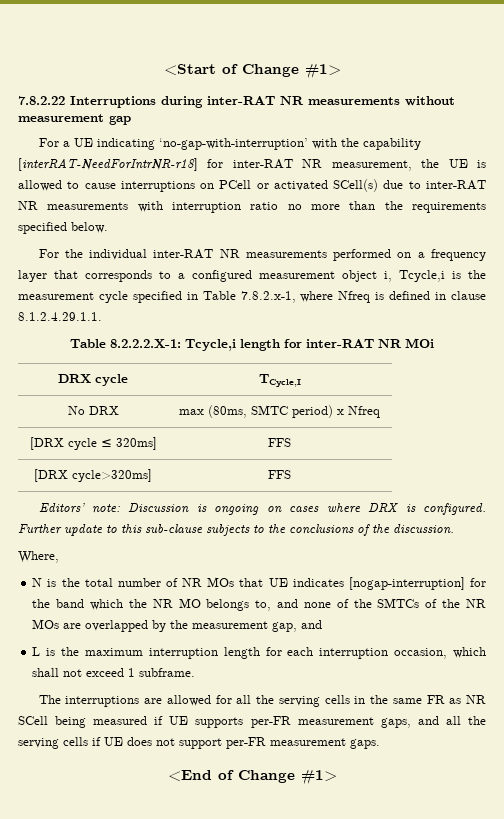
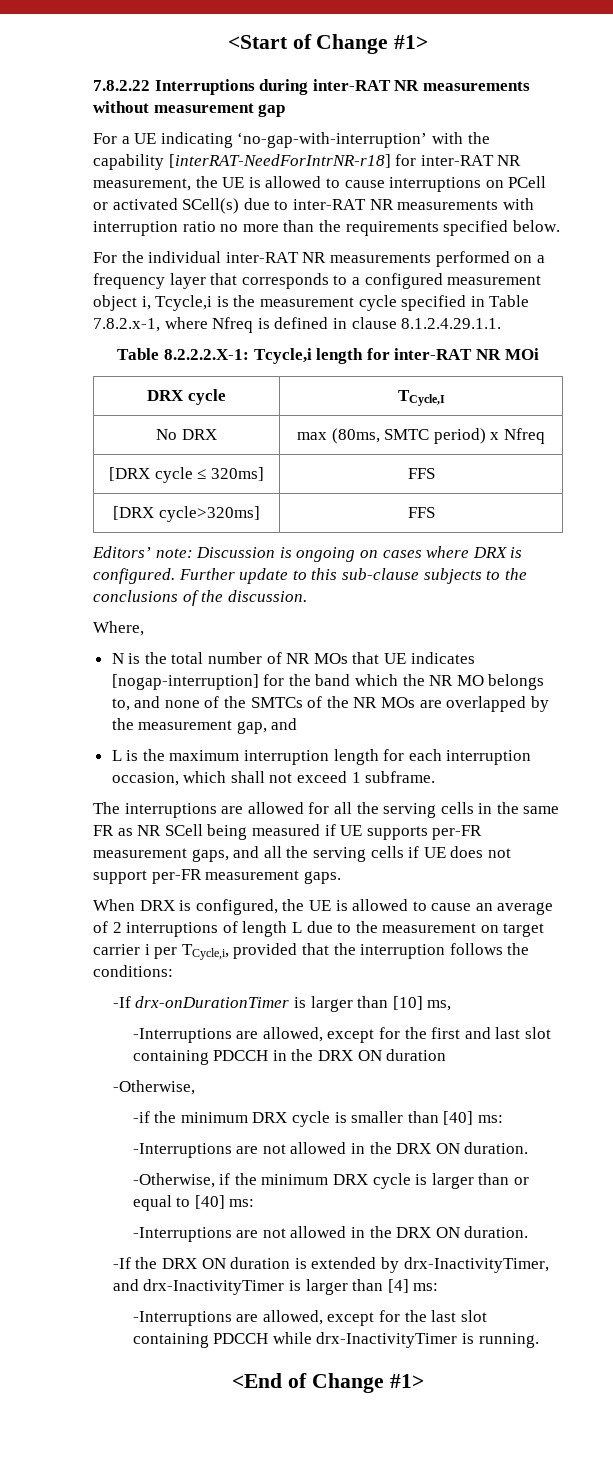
+ When DRX is configured, the UE is allowed to cause an average of 2 interruptions of length L due to the measurement on target carrier i per TCycle,i, provided that the interruption follows the conditions:
+ -If drx-onDurationTimer is larger than [10] ms,
+ -Interruptions are allowed, except for the first and last slot containing PDCCH in the DRX ON duration
+ -Otherwise,
+ -if the minimum DRX cycle is smaller than [40] ms:
+ -Interruptions are not allowed in the DRX ON duration.
+ -Otherwise, if the minimum DRX cycle is larger than or equal to [40] ms:
+ -Interruptions are not allowed in the DRX ON duration.
+ -If the DRX ON duration is extended by drx-InactivityTimer, and drx-InactivityTimer is larger than [4] ms:
+ -Interruptions are allowed, except for the last slot containing PDCCH while drx-InactivityTimer is running.

